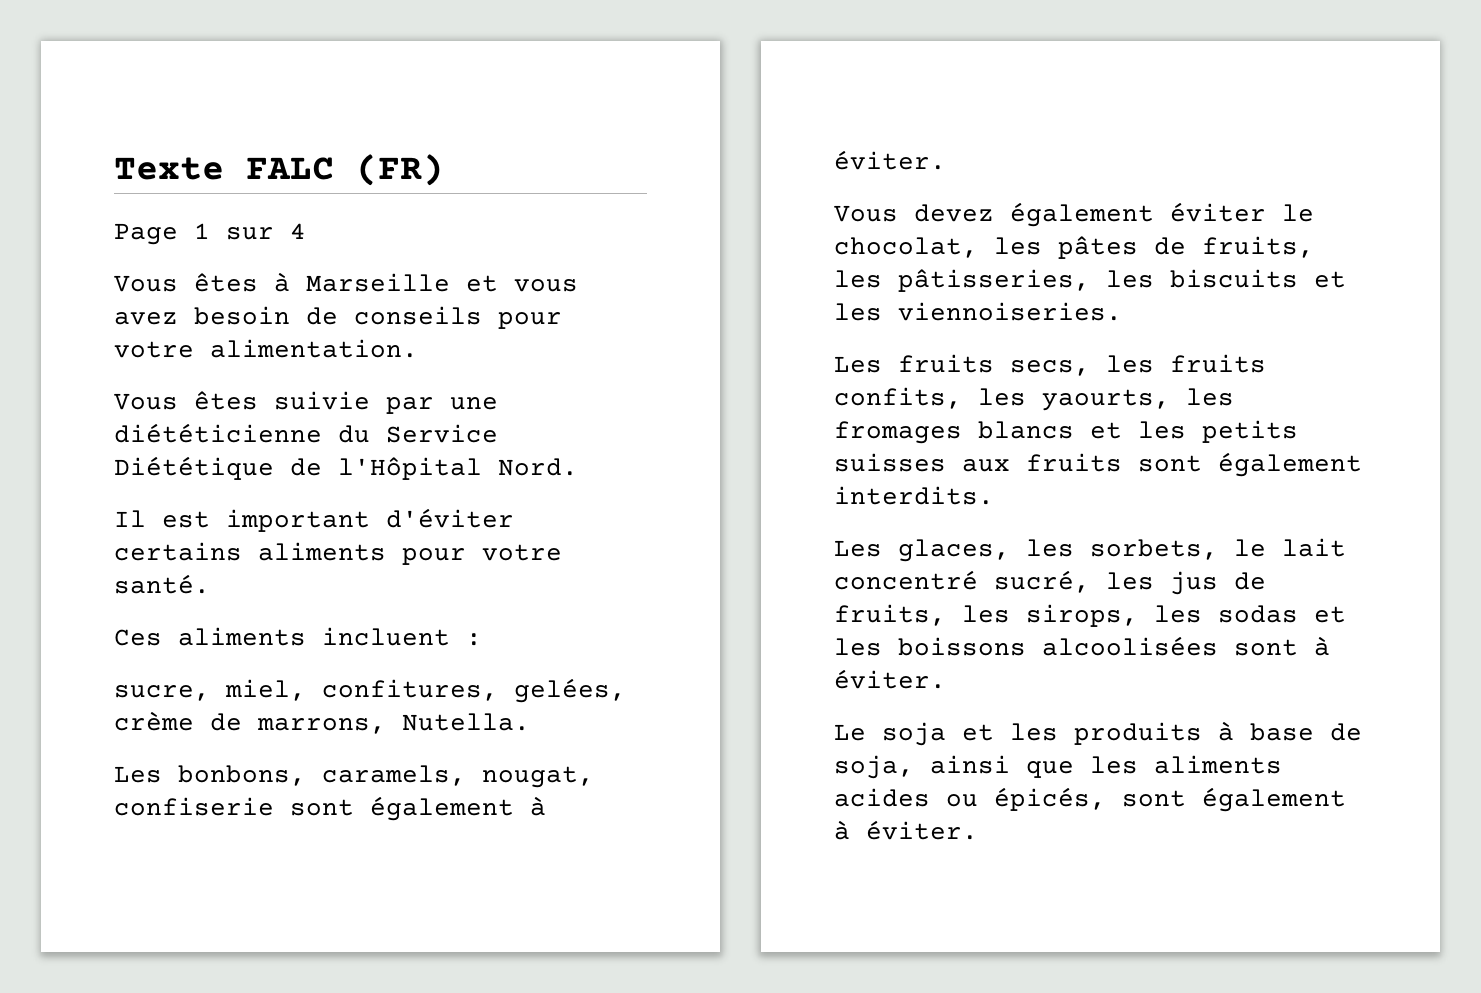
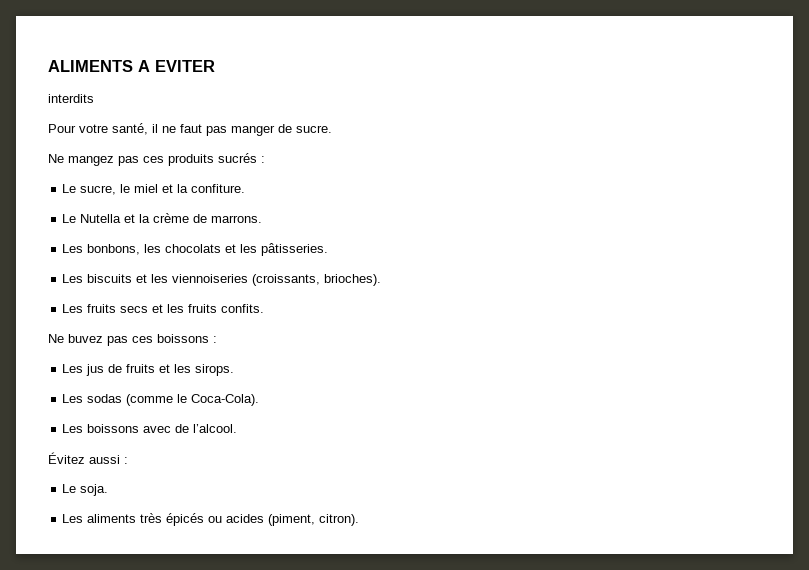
- Texte FALC (FR)
- Page 1 sur 4
- Vous êtes à Marseille et vous avez besoin de conseils pour votre alimentation.
- Vous êtes suivie par une diététicienne du Service Diététique de l'Hôpital Nord.
- Il est important d'éviter certains aliments pour votre santé.
- Ces aliments incluent :
- sucre, miel, confitures, gelées, crème de marrons, Nutella.
- Les bonbons, caramels, nougat, confiserie sont également à éviter.
- Vous devez également éviter le chocolat, les pâtes de fruits, les pâtisseries, les biscuits et les viennoiseries.
- Les fruits secs, les fruits confits, les yaourts, les fromages blancs et les petits suisses aux fruits sont également interdits.
- Les glaces, les sorbets, le lait concentré sucré, les jus de fruits, les sirops, les sodas et les boissons alcoolisées sont à éviter.
- Le soja et les produits à base de soja, ainsi que les aliments acides ou épicés, sont également à éviter.
+ ALIMENTS A EVITER
+ interdits
+ Pour votre santé, il ne faut pas manger de sucre.
+ Ne mangez pas ces produits sucrés :
+ Le sucre, le miel et la confiture.
+ Le Nutella et la crème de marrons.
+ Les bonbons, les chocolats et les pâtisseries.
+ Les biscuits et les viennoiseries (croissants, brioches).
+ Les fruits secs et les fruits confits.
+ Ne buvez pas ces boissons :
+ Les jus de fruits et les sirops.
+ Les sodas (comme le Coca-Cola).
+ Les boissons avec de l’alcool.
+ Évitez aussi :
+ Le soja.
+ Les aliments très épicés ou acides (piment, citron).

